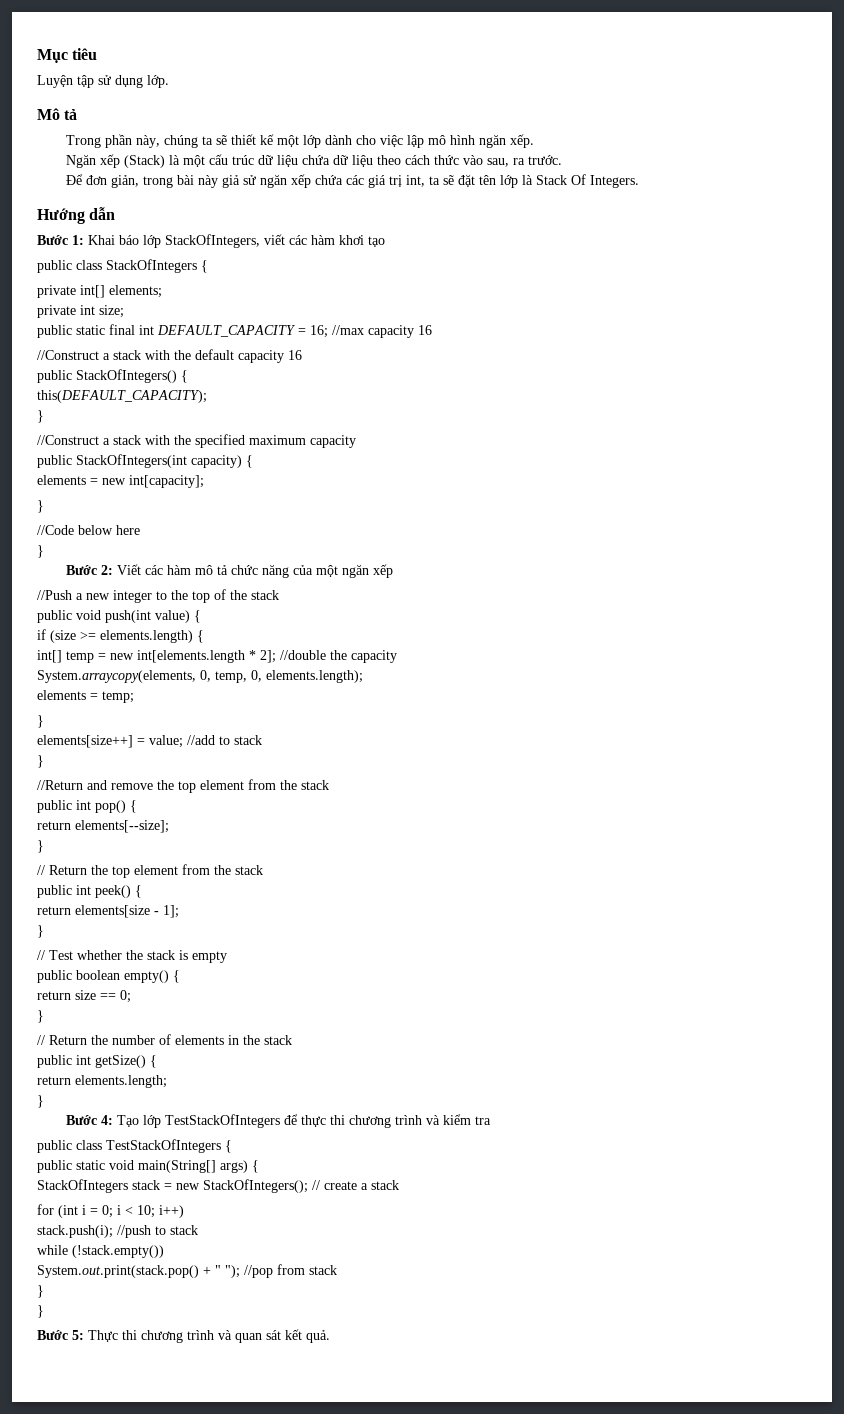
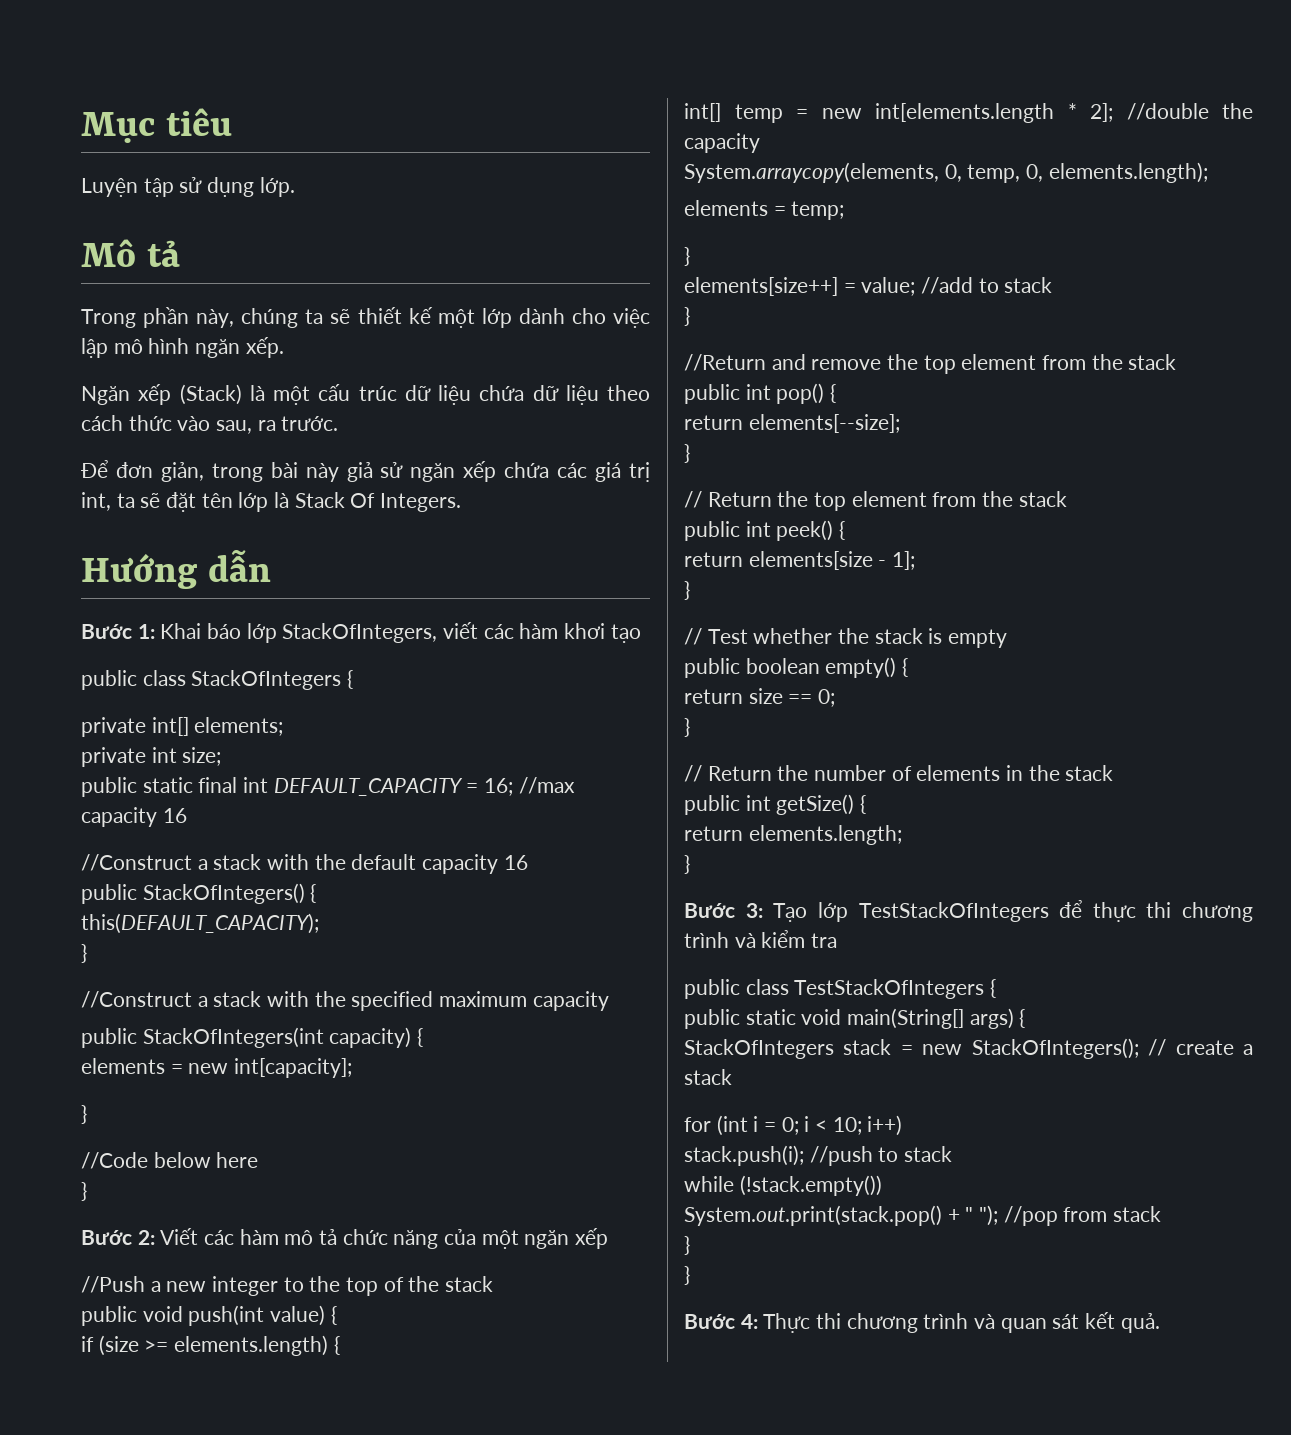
- Bước 4: Tạo lớp TestStackOfIntegers để thực thi chương trình và kiểm tra
+ Bước 3: Tạo lớp TestStackOfIntegers để thực thi chương trình và kiểm tra
- Bước 5: Thực thi chương trình và quan sát kết quả.
+ Bước 4: Thực thi chương trình và quan sát kết quả.

